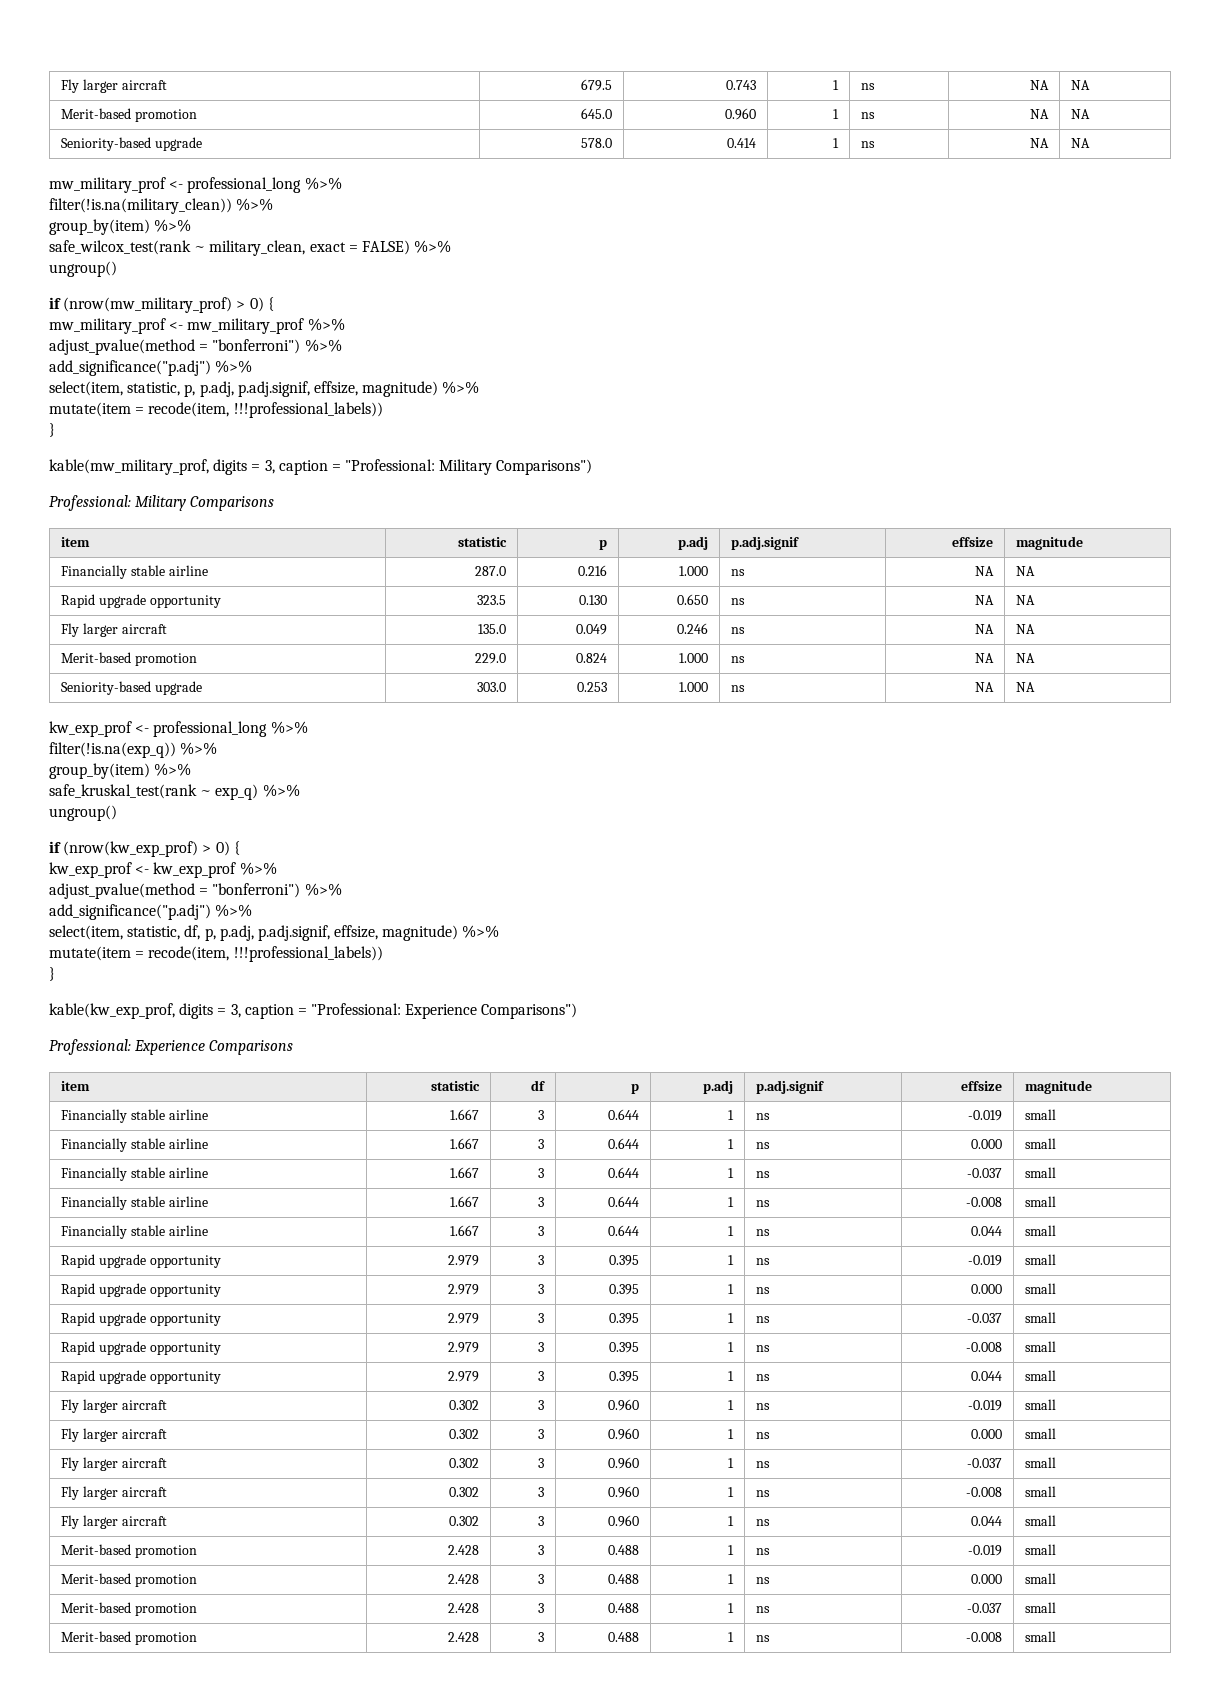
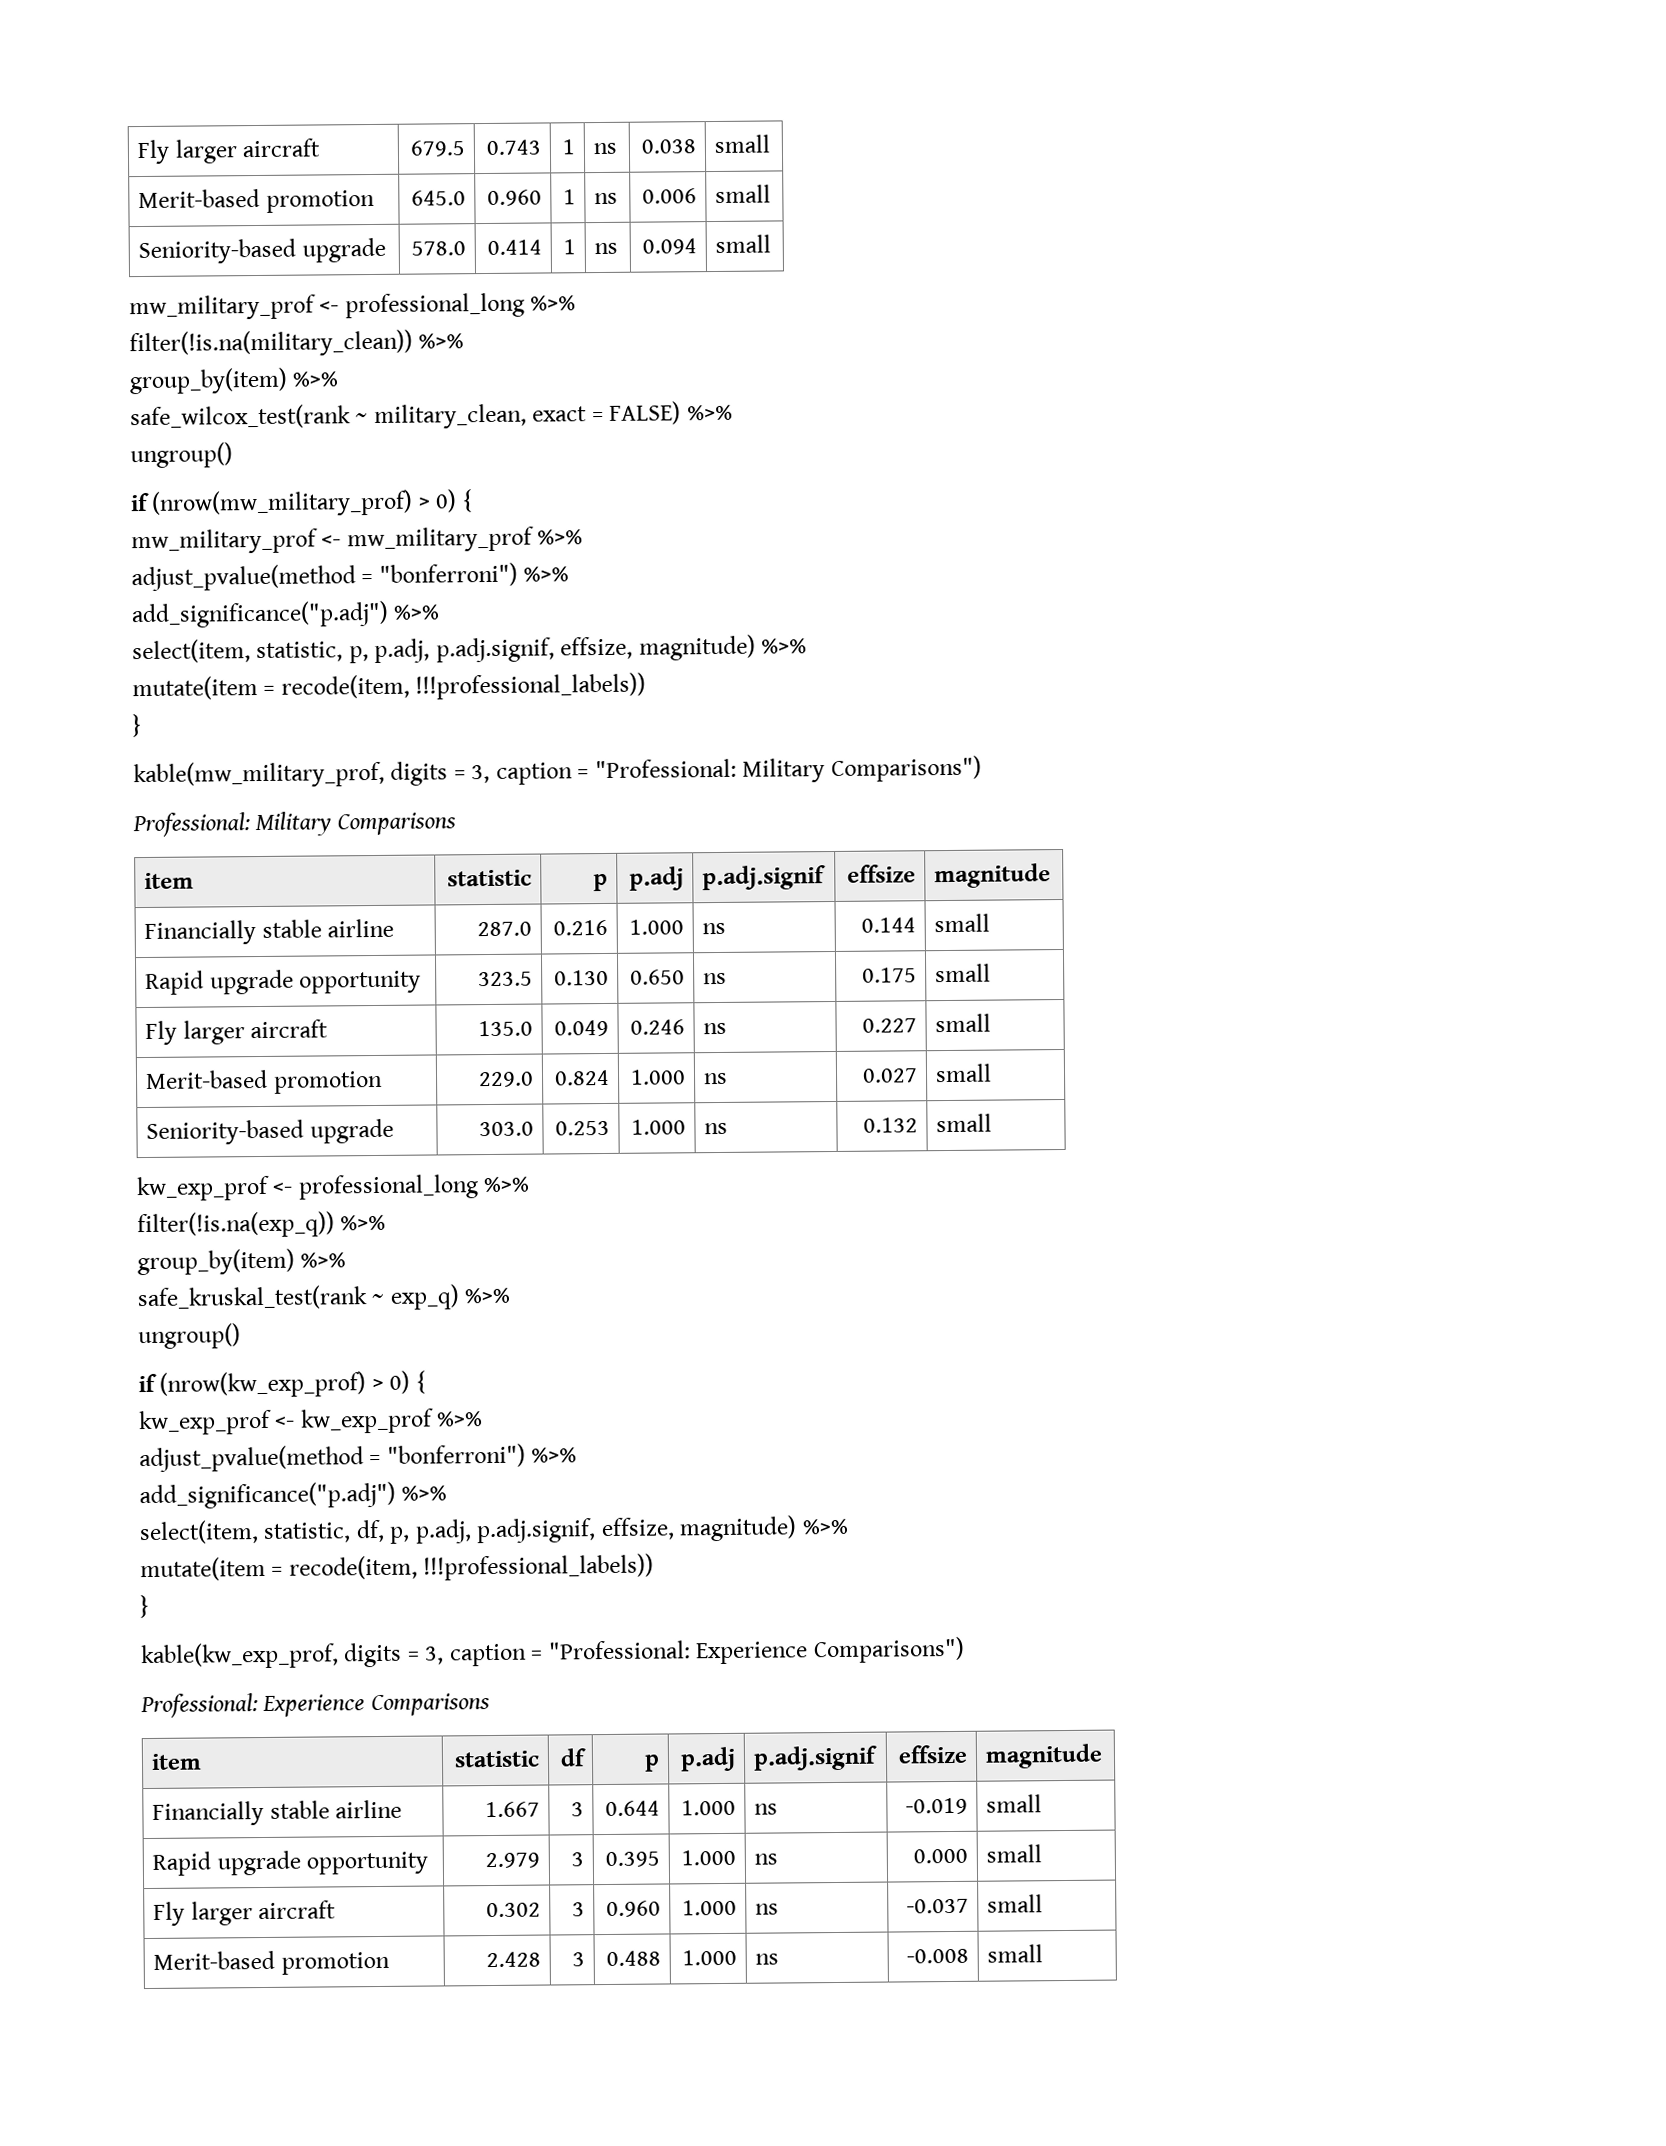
- Fly larger aircraft | 679.5 | 0.743 | 1 | ns | NA | NA
+ Fly larger aircraft | 679.5 | 0.743 | 1 | ns | 0.038 | small
- Merit-based promotion | 645.0 | 0.960 | 1 | ns | NA | NA
+ Merit-based promotion | 645.0 | 0.960 | 1 | ns | 0.006 | small
- Seniority-based upgrade | 578.0 | 0.414 | 1 | ns | NA | NA
+ Seniority-based upgrade | 578.0 | 0.414 | 1 | ns | 0.094 | small
- Financially stable airline | 287.0 | 0.216 | 1.000 | ns | NA | NA
+ Financially stable airline | 287.0 | 0.216 | 1.000 | ns | 0.144 | small
- Rapid upgrade opportunity | 323.5 | 0.130 | 0.650 | ns | NA | NA
+ Rapid upgrade opportunity | 323.5 | 0.130 | 0.650 | ns | 0.175 | small
- Fly larger aircraft | 135.0 | 0.049 | 0.246 | ns | NA | NA
+ Fly larger aircraft | 135.0 | 0.049 | 0.246 | ns | 0.227 | small
- Merit-based promotion | 229.0 | 0.824 | 1.000 | ns | NA | NA
+ Merit-based promotion | 229.0 | 0.824 | 1.000 | ns | 0.027 | small
- Seniority-based upgrade | 303.0 | 0.253 | 1.000 | ns | NA | NA
+ Seniority-based upgrade | 303.0 | 0.253 | 1.000 | ns | 0.132 | small
- Financially stable airline | 1.667 | 3 | 0.644 | 1 | ns | -0.019 | small
- Financially stable airline | 1.667 | 3 | 0.644 | 1 | ns | 0.000 | small
- Financially stable airline | 1.667 | 3 | 0.644 | 1 | ns | -0.037 | small
- Financially stable airline | 1.667 | 3 | 0.644 | 1 | ns | -0.008 | small
- Financially stable airline | 1.667 | 3 | 0.644 | 1 | ns | 0.044 | small
- Rapid upgrade opportunity | 2.979 | 3 | 0.395 | 1 | ns | -0.019 | small
+ Financially stable airline | 1.667 | 3 | 0.644 | 1.000 | ns | -0.019 | small
- Rapid upgrade opportunity | 2.979 | 3 | 0.395 | 1 | ns | 0.000 | small
- Rapid upgrade opportunity | 2.979 | 3 | 0.395 | 1 | ns | -0.037 | small
- Rapid upgrade opportunity | 2.979 | 3 | 0.395 | 1 | ns | -0.008 | small
- Rapid upgrade opportunity | 2.979 | 3 | 0.395 | 1 | ns | 0.044 | small
- Fly larger aircraft | 0.302 | 3 | 0.960 | 1 | ns | -0.019 | small
- Fly larger aircraft | 0.302 | 3 | 0.960 | 1 | ns | 0.000 | small
+ Rapid upgrade opportunity | 2.979 | 3 | 0.395 | 1.000 | ns | 0.000 | small
- Fly larger aircraft | 0.302 | 3 | 0.960 | 1 | ns | -0.037 | small
- Fly larger aircraft | 0.302 | 3 | 0.960 | 1 | ns | -0.008 | small
- Fly larger aircraft | 0.302 | 3 | 0.960 | 1 | ns | 0.044 | small
- Merit-based promotion | 2.428 | 3 | 0.488 | 1 | ns | -0.019 | small
- Merit-based promotion | 2.428 | 3 | 0.488 | 1 | ns | 0.000 | small
- Merit-based promotion | 2.428 | 3 | 0.488 | 1 | ns | -0.037 | small
+ Fly larger aircraft | 0.302 | 3 | 0.960 | 1.000 | ns | -0.037 | small
- Merit-based promotion | 2.428 | 3 | 0.488 | 1 | ns | -0.008 | small
+ Merit-based promotion | 2.428 | 3 | 0.488 | 1.000 | ns | -0.008 | small

